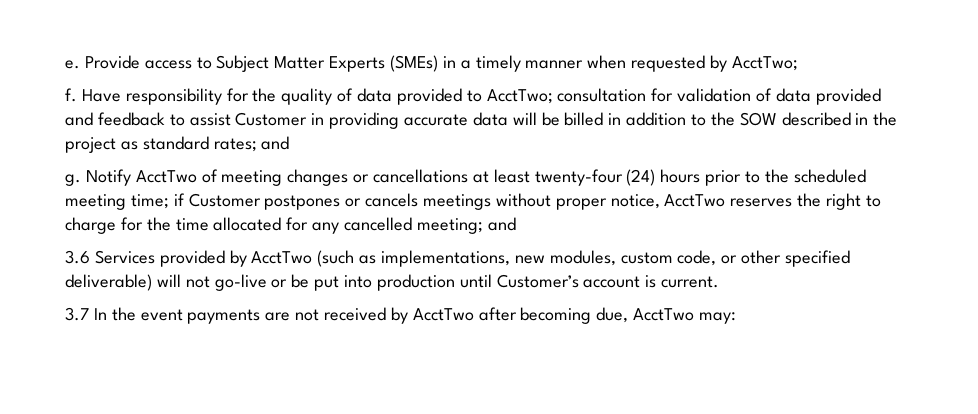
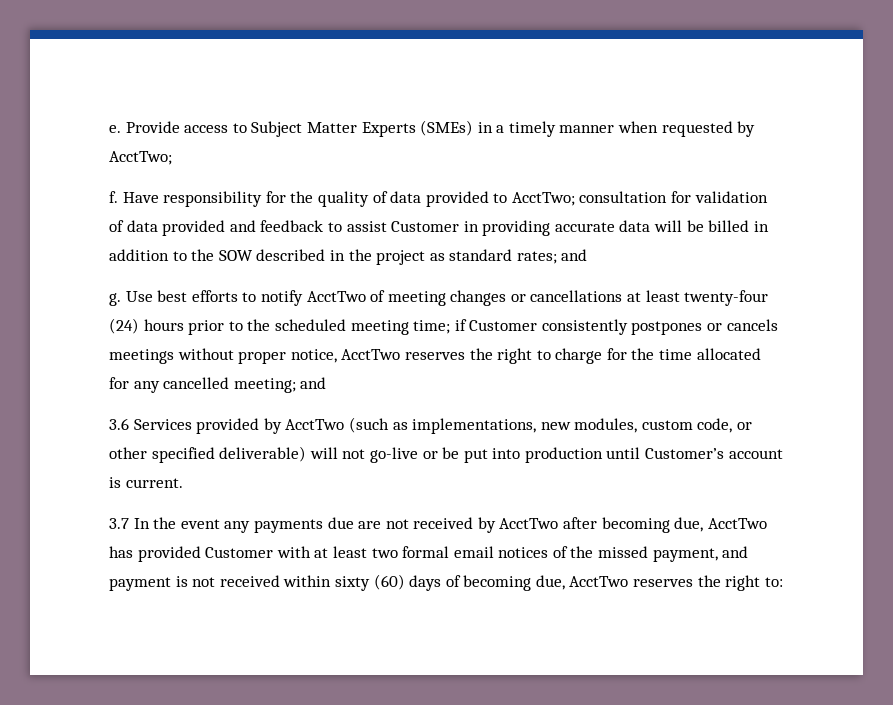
- Notify AcctTwo of meeting changes or cancellations at least twenty-four (24) hours prior to the scheduled meeting time; if Customer postpones or cancels meetings without proper notice, AcctTwo reserves the right to charge for the time allocated for any cancelled meeting; and
+ Use best efforts to notify AcctTwo of meeting changes or cancellations at least twenty-four (24) hours prior to the scheduled meeting time; if Customer consistently postpones or cancels meetings without proper notice, AcctTwo reserves the right to charge for the time allocated for any cancelled meeting; and
- 3.7 In the event payments are not received by AcctTwo after becoming due, AcctTwo may:
+ 3.7 In the event any payments due are not received by AcctTwo after becoming due, AcctTwo has provided Customer with at least two formal email notices of the missed payment, and payment is not received within sixty (60) days of becoming due, AcctTwo reserves the right to:

